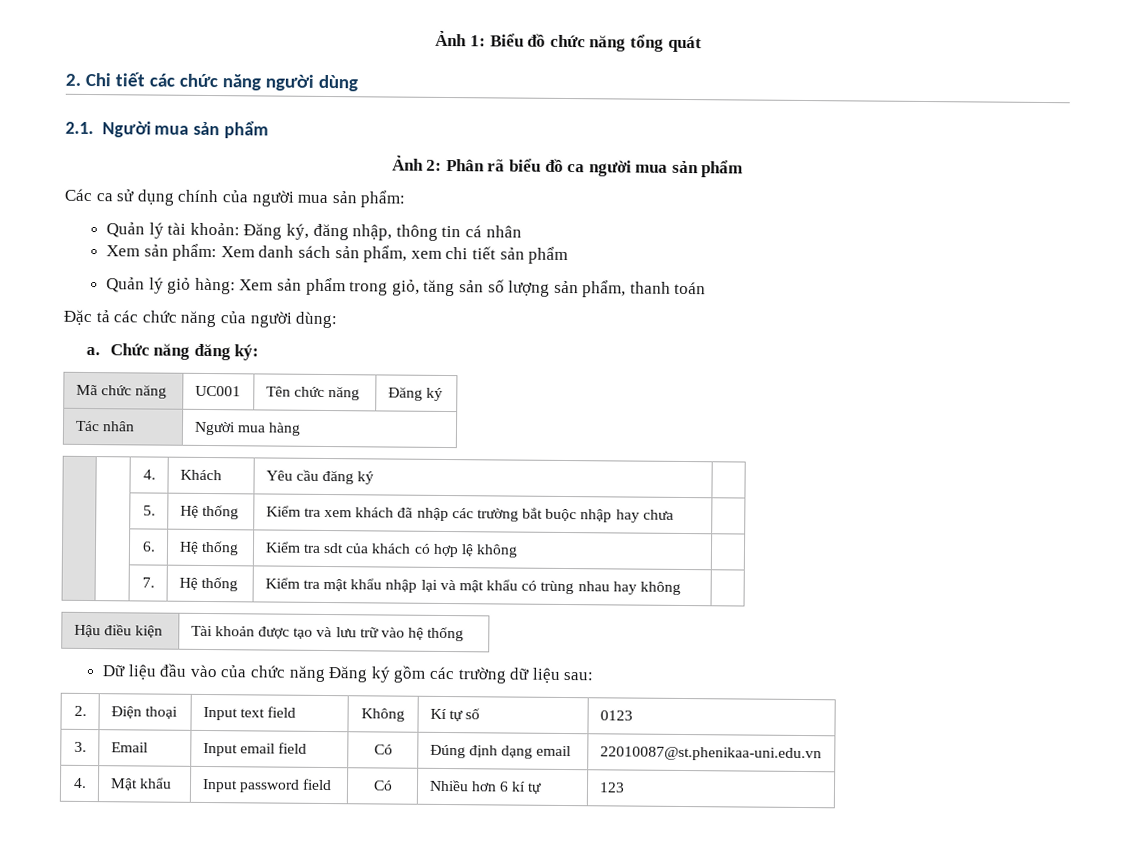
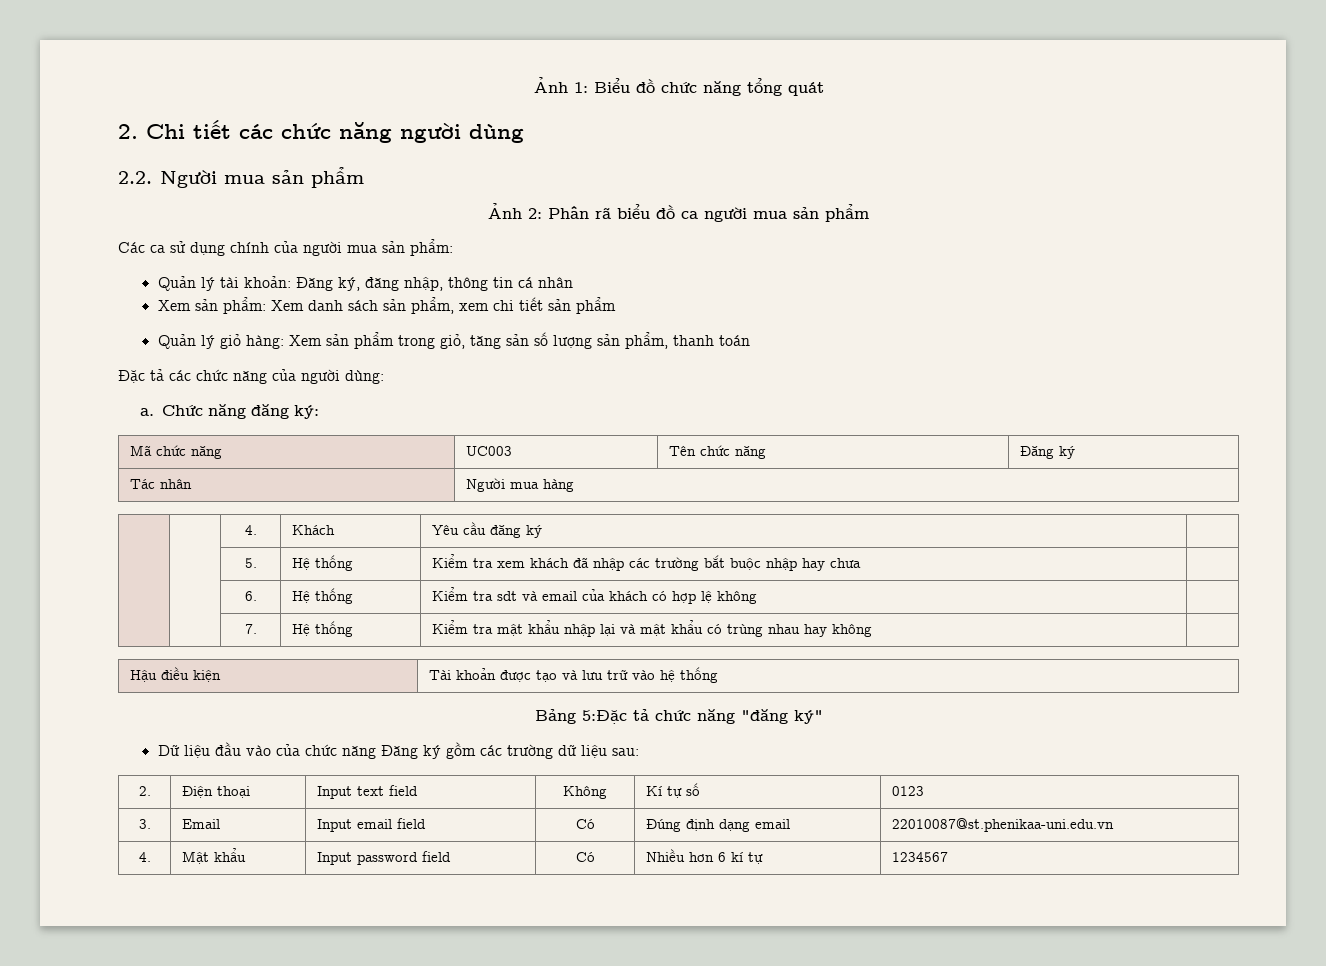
- 2.1. Người mua sản phẩm
+ 2.2. Người mua sản phẩm
- Mã chức năng | UC001 | Tên chức năng | Đăng ký
+ Mã chức năng | UC003 | Tên chức năng | Đăng ký
- | | 6. | Hệ thống | Kiểm tra sdt của khách có hợp lệ không |
+ | | 6. | Hệ thống | Kiểm tra sdt và email của khách có hợp lệ không |
+ Bảng 5:Đặc tả chức năng "đăng ký"
- 4. | Mật khẩu | Input password field | Có | Nhiều hơn 6 kí tự | 123
+ 4. | Mật khẩu | Input password field | Có | Nhiều hơn 6 kí tự | 1234567

